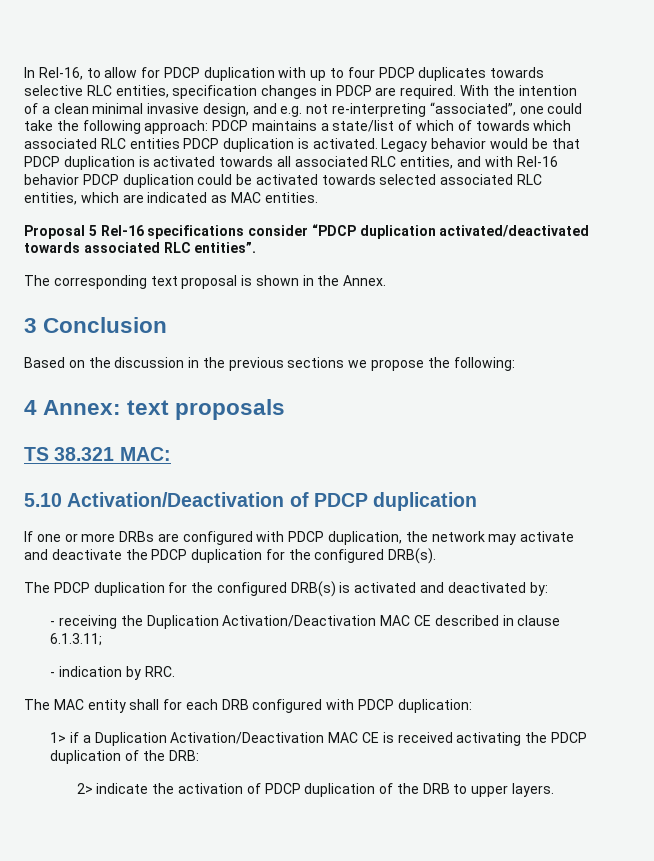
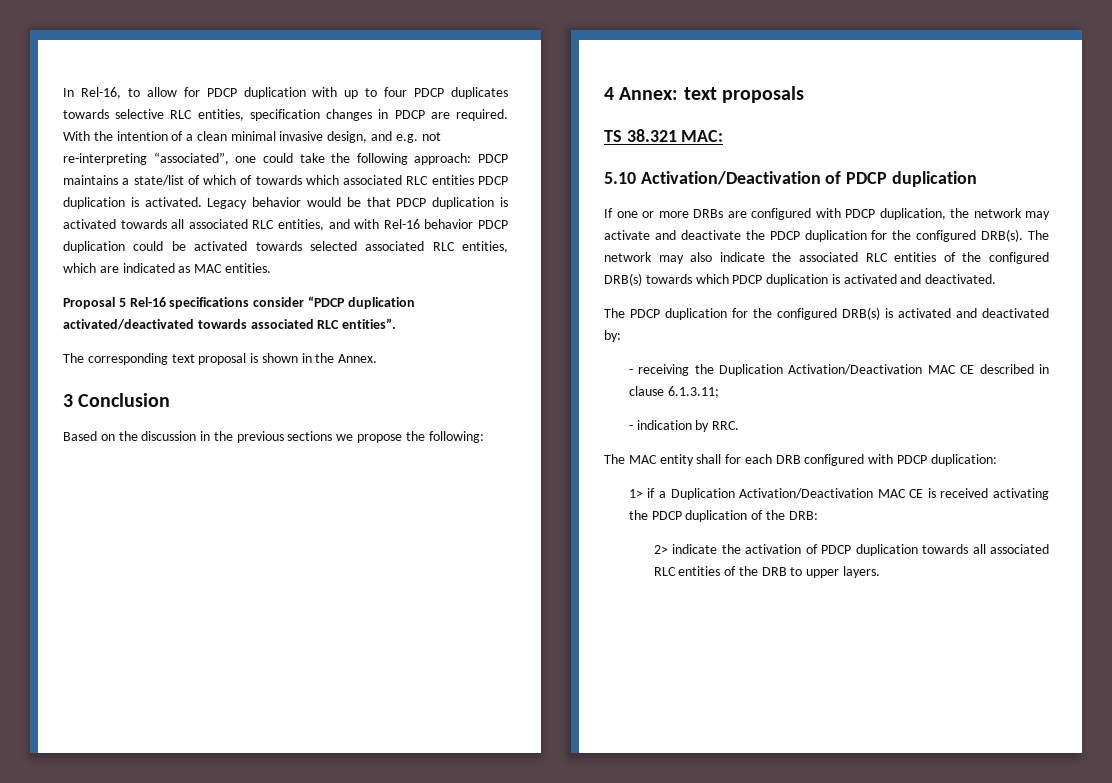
+ The network may also indicate the associated RLC entities of the configured DRB(s) towards which PDCP duplication is activated and deactivated.
- 2> indicate the activation of PDCP duplication of the DRB to upper layers.
+ 2> indicate the activation of PDCP duplication towards all associated RLC entities of the DRB to upper layers.

